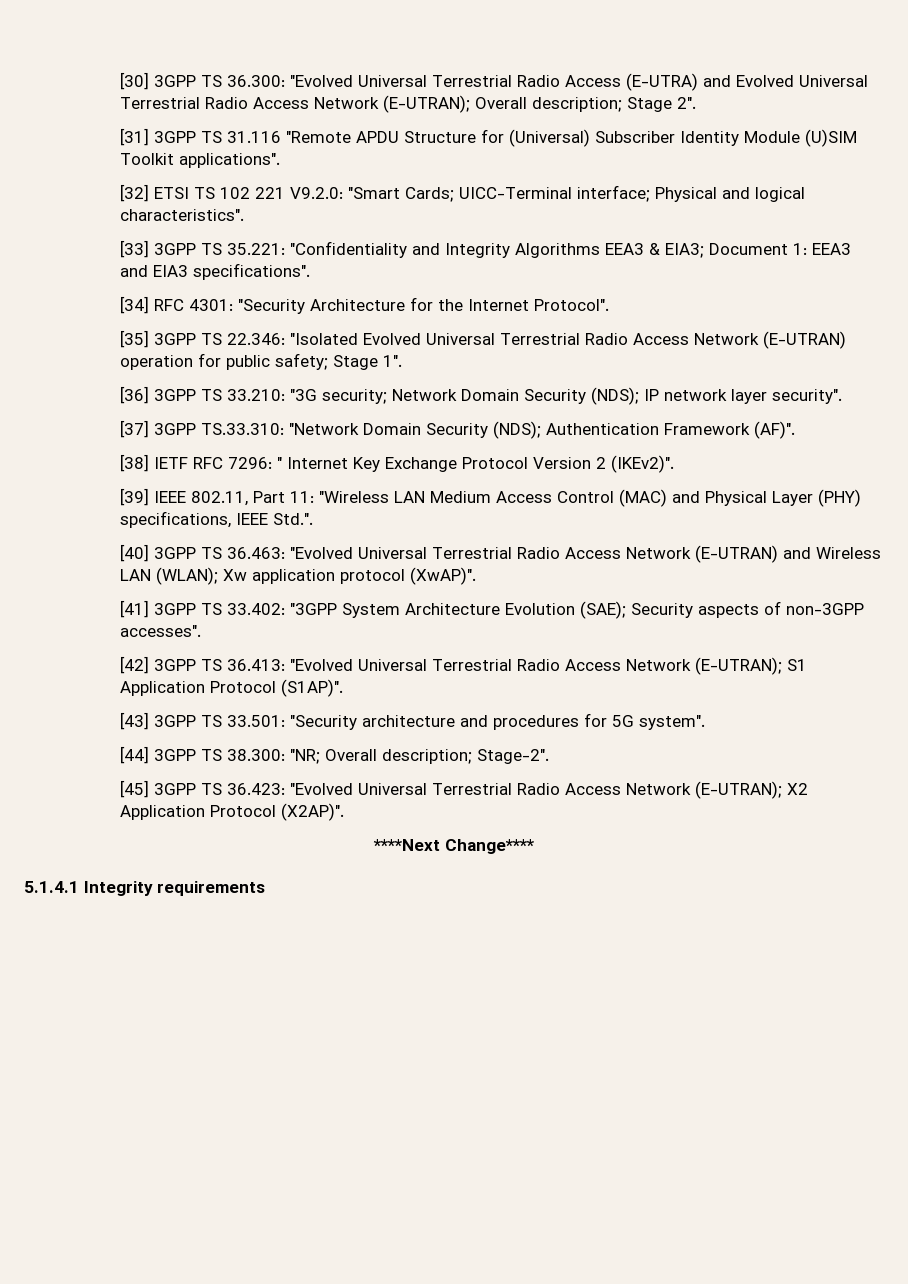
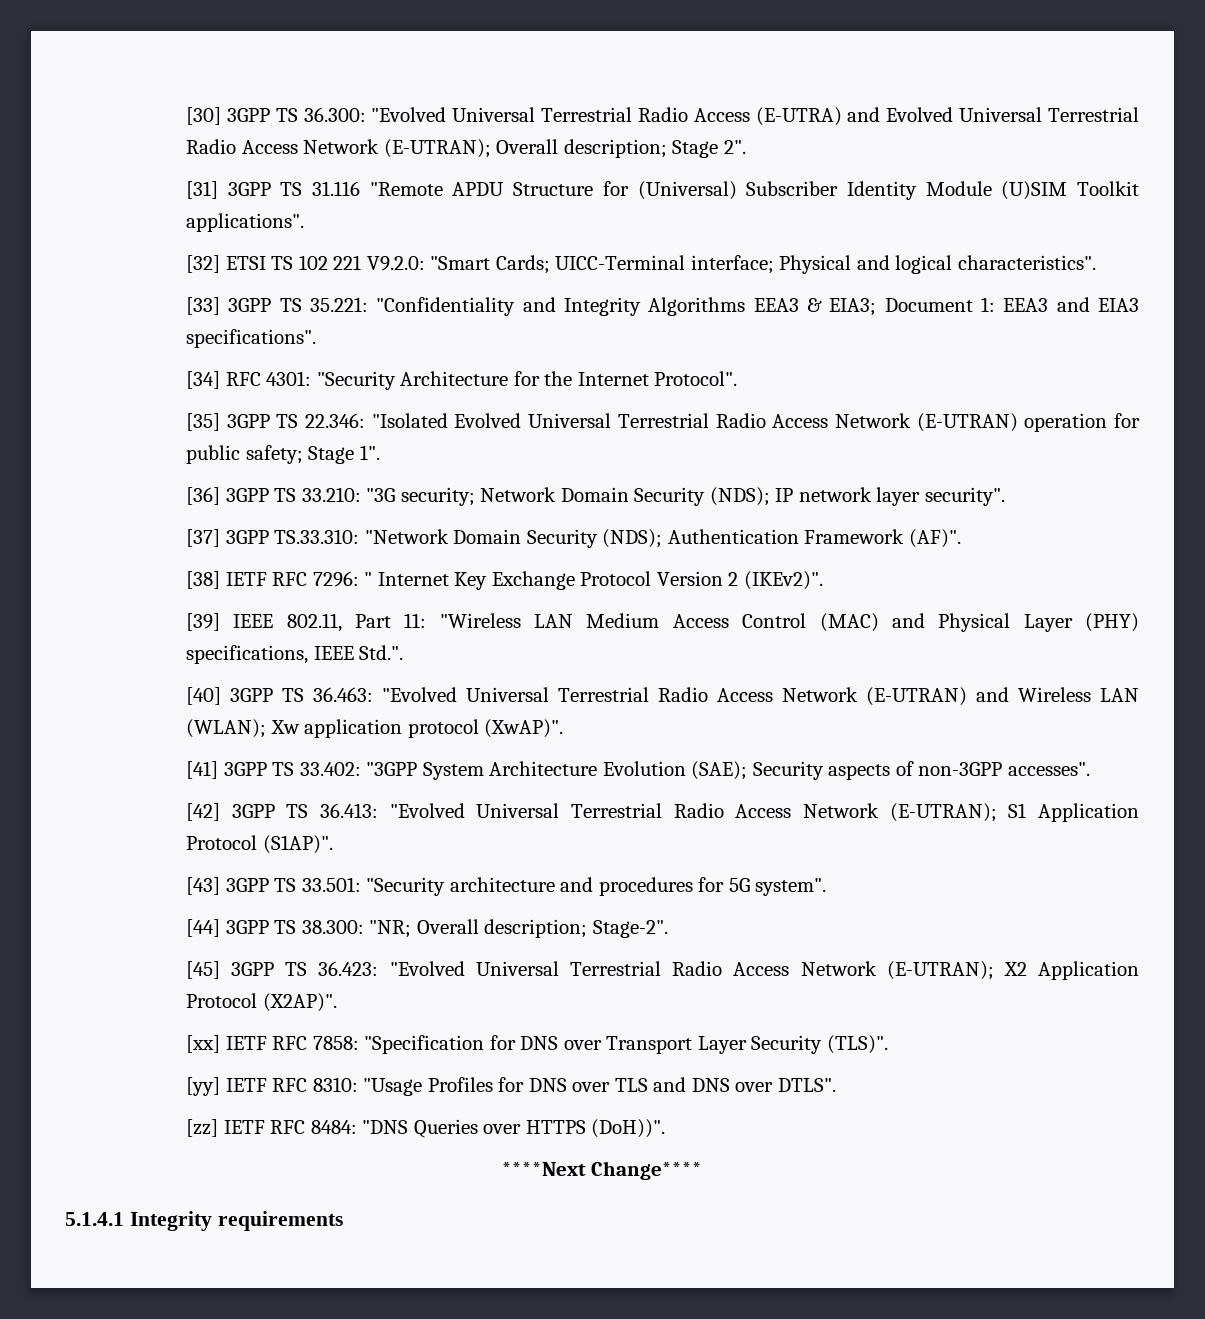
+ [xx] IETF RFC 7858: "Specification for DNS over Transport Layer Security (TLS)".
+ [yy] IETF RFC 8310: "Usage Profiles for DNS over TLS and DNS over DTLS".
+ [zz] IETF RFC 8484: "DNS Queries over HTTPS (DoH))".

